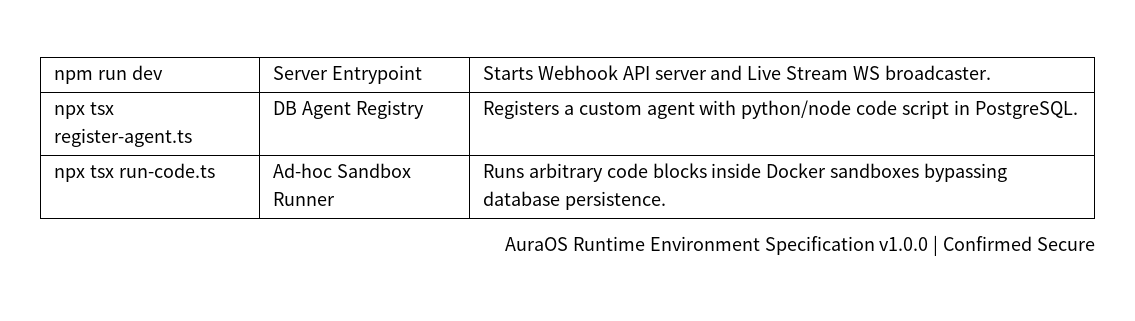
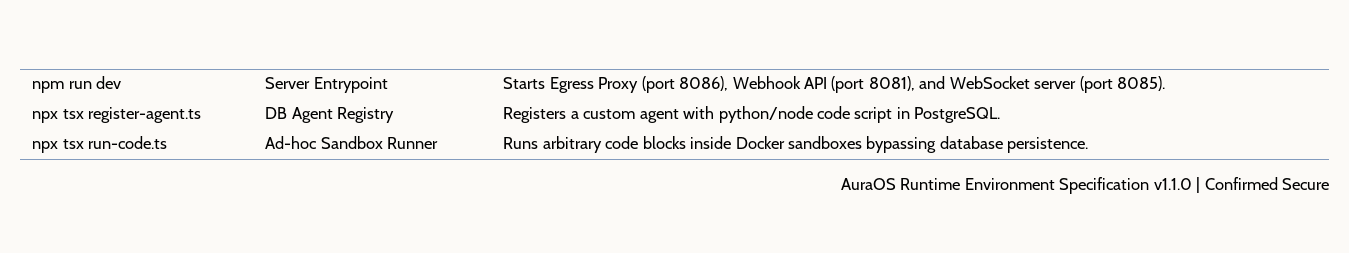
- npm run dev | Server Entrypoint | Starts Webhook API server and Live Stream WS broadcaster.
+ npm run dev | Server Entrypoint | Starts Egress Proxy (port 8086), Webhook API (port 8081), and WebSocket server (port 8085).
- AuraOS Runtime Environment Specification v1.0.0 | Confirmed Secure
+ AuraOS Runtime Environment Specification v1.1.0 | Confirmed Secure

